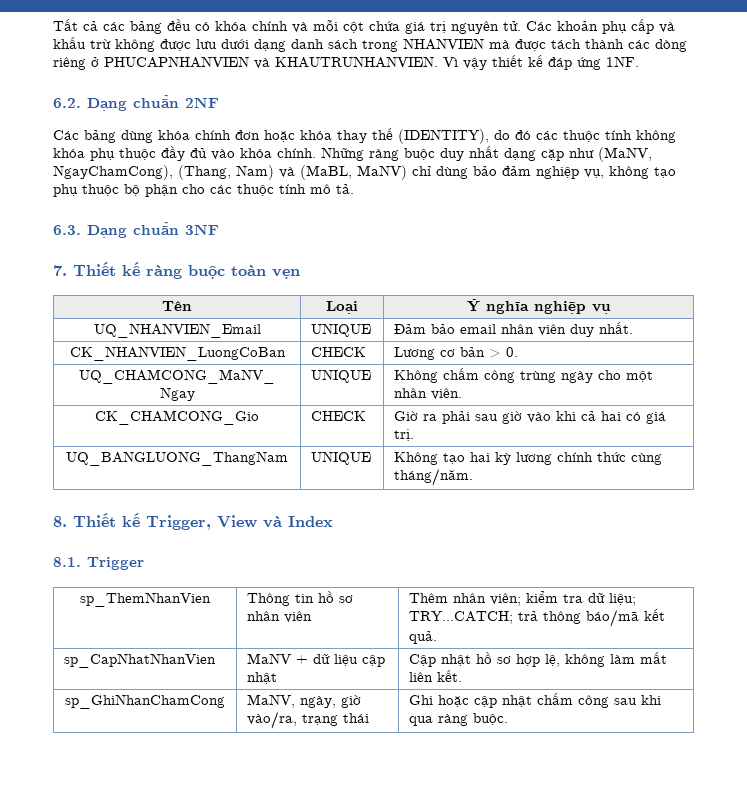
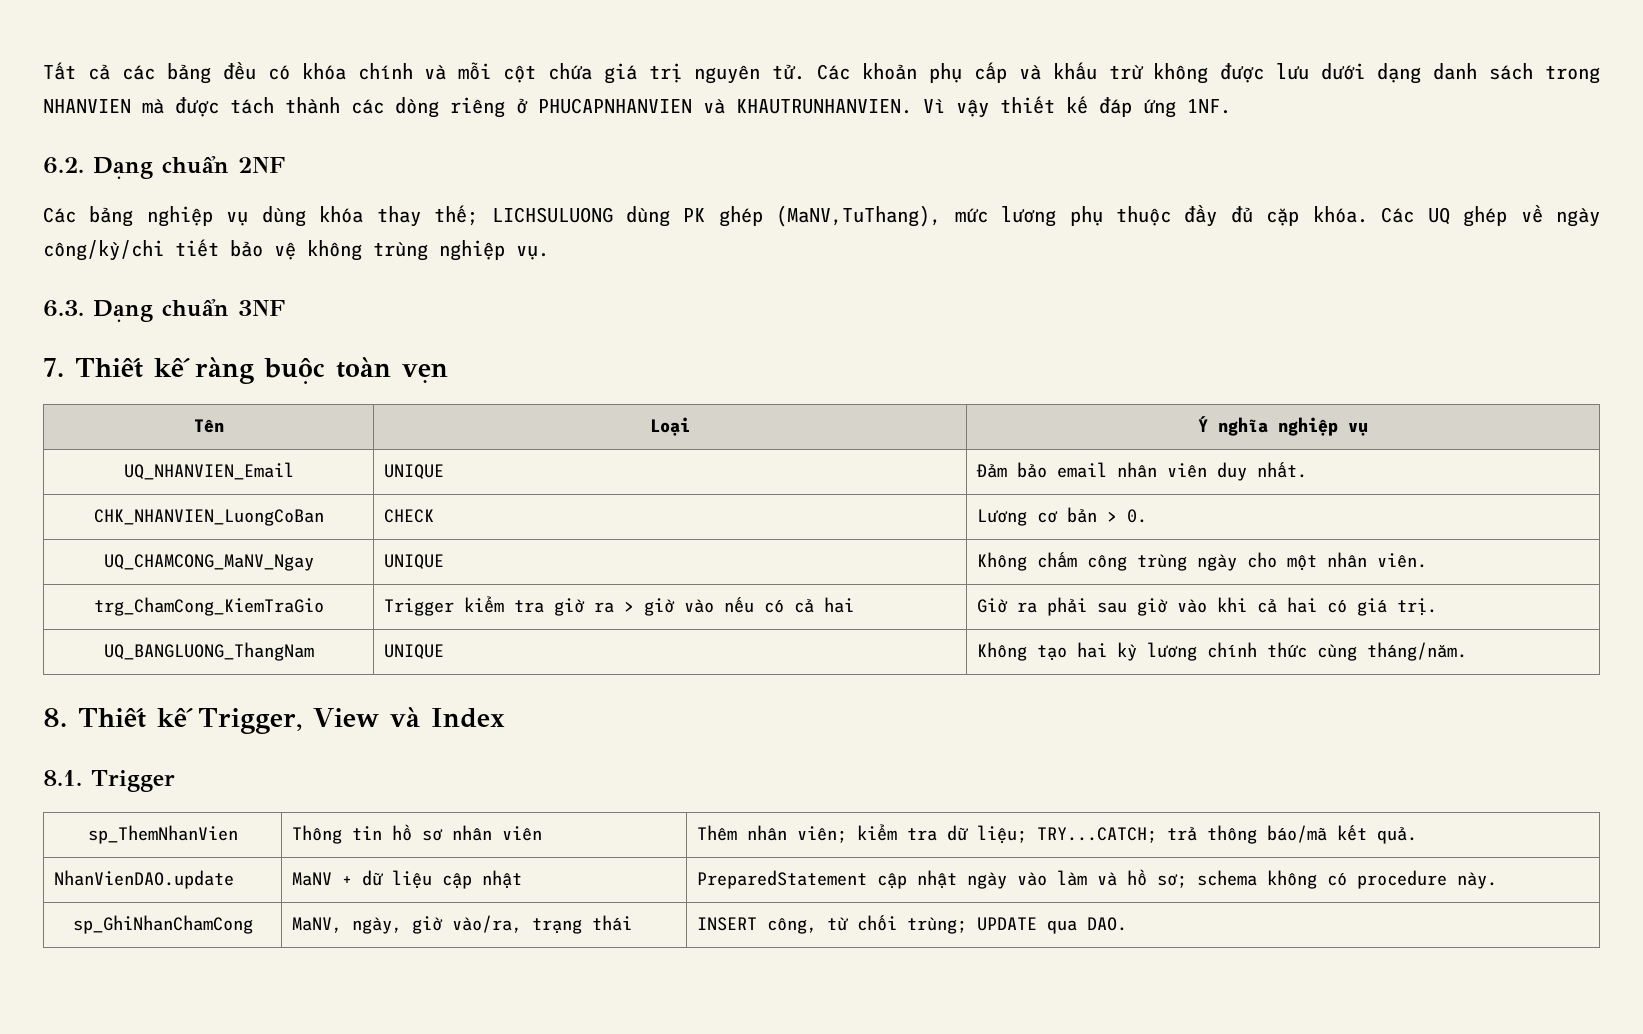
- Các bảng dùng khóa chính đơn hoặc khóa thay thế (IDENTITY), do đó các thuộc tính không khóa phụ thuộc đầy đủ vào khóa chính. Những ràng buộc duy nhất dạng cặp như (MaNV, NgayChamCong), (Thang, Nam) và (MaBL, MaNV) chỉ dùng bảo đảm nghiệp vụ, không tạo phụ thuộc bộ phận cho các thuộc tính mô tả.
+ Các bảng nghiệp vụ dùng khóa thay thế; LICHSULUONG dùng PK ghép (MaNV,TuThang), mức lương phụ thuộc đầy đủ cặp khóa. Các UQ ghép về ngày công/kỳ/chi tiết bảo vệ không trùng nghiệp vụ.
- CK_NHANVIEN_LuongCoBan | CHECK | Lương cơ bản > 0.
+ CHK_NHANVIEN_LuongCoBan | CHECK | Lương cơ bản > 0.
- CK_CHAMCONG_Gio | CHECK | Giờ ra phải sau giờ vào khi cả hai có giá trị.
+ trg_ChamCong_KiemTraGio | Trigger kiểm tra giờ ra > giờ vào nếu có cả hai | Giờ ra phải sau giờ vào khi cả hai có giá trị.
- sp_CapNhatNhanVien | MaNV + dữ liệu cập nhật | Cập nhật hồ sơ hợp lệ, không làm mất liên kết.
+ NhanVienDAO.update | MaNV + dữ liệu cập nhật | PreparedStatement cập nhật ngày vào làm và hồ sơ; schema không có procedure này.
- sp_GhiNhanChamCong | MaNV, ngày, giờ vào/ra, trạng thái | Ghi hoặc cập nhật chấm công sau khi qua ràng buộc.
+ sp_GhiNhanChamCong | MaNV, ngày, giờ vào/ra, trạng thái | INSERT công, từ chối trùng; UPDATE qua DAO.

